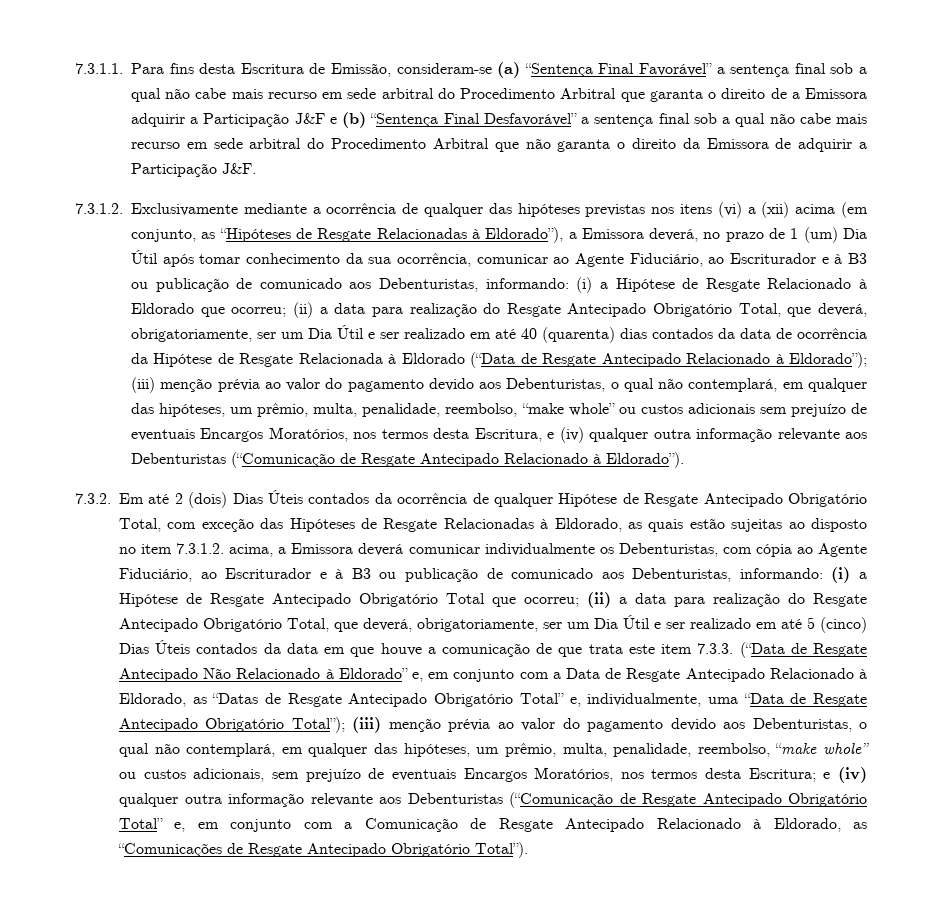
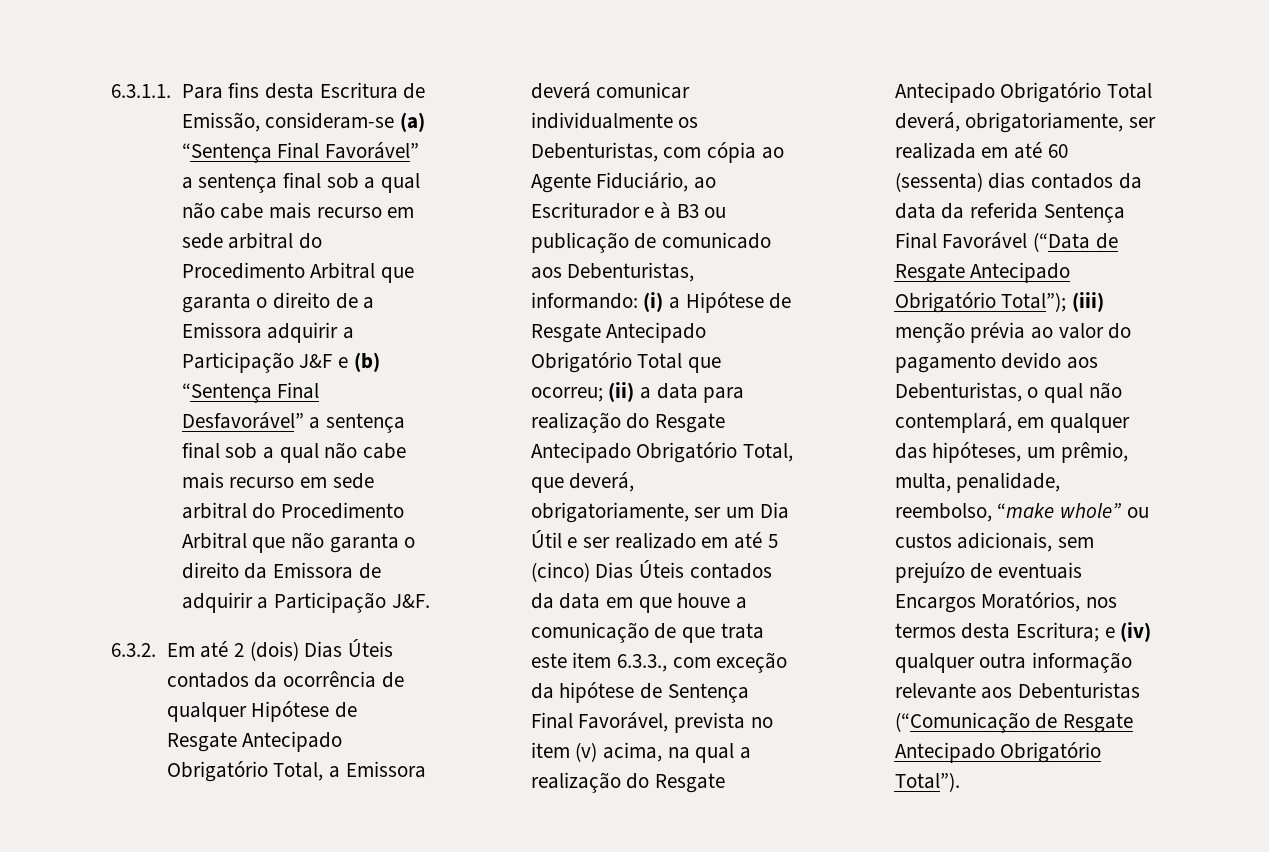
- 7.3.1.1. Para fins desta Escritura de Emissão, consideram-se (a) “Sentença Final Favorável” a sentença final sob a qual não cabe mais recurso em sede arbitral do Procedimento Arbitral que garanta o direito de a Emissora adquirir a Participação J&F e (b) “Sentença Final Desfavorável” a sentença final sob a qual não cabe mais recurso em sede arbitral do Procedimento Arbitral que não garanta o direito da Emissora de adquirir a Participação J&F.
+ 6.3.1.1. Para fins desta Escritura de Emissão, consideram-se (a) “Sentença Final Favorável” a sentença final sob a qual não cabe mais recurso em sede arbitral do Procedimento Arbitral que garanta o direito de a Emissora adquirir a Participação J&F e (b) “Sentença Final Desfavorável” a sentença final sob a qual não cabe mais recurso em sede arbitral do Procedimento Arbitral que não garanta o direito da Emissora de adquirir a Participação J&F.
- 7.3.1.2. Exclusivamente mediante a ocorrência de qualquer das hipóteses previstas nos itens (vi) a (xii) acima (em conjunto, as “Hipóteses de Resgate Relacionadas à Eldorado”), a Emissora deverá, no prazo de 1 (um) Dia Útil após tomar conhecimento da sua ocorrência, comunicar ao Agente Fiduciário, ao Escriturador e à B3 ou publicação de comunicado aos Debenturistas, informando: (i) a Hipótese de Resgate Relacionado à Eldorado que ocorreu; (ii) a data para realização do Resgate Antecipado Obrigatório Total, que deverá, obrigatoriamente, ser um Dia Útil e ser realizado em até 40 (quarenta) dias contados da data de ocorrência da Hipótese de Resgate Relacionada à Eldorado (“Data de Resgate Antecipado Relacionado à Eldorado”); (iii) menção prévia ao valor do pagamento devido aos Debenturistas, o qual não contemplará, em qualquer das hipóteses, um prêmio, multa, penalidade, reembolso, “make whole” ou custos adicionais sem prejuízo de eventuais Encargos Moratórios, nos termos desta Escritura, e (iv) qualquer outra informação relevante aos Debenturistas (“Comunicação de Resgate Antecipado Relacionado à Eldorado”).
- 7.3.2. Em até 2 (dois) Dias Úteis contados da ocorrência de qualquer Hipótese de Resgate Antecipado Obrigatório Total, com exceção das Hipóteses de Resgate Relacionadas à Eldorado, as quais estão sujeitas ao disposto no item 7.3.1.2. acima, a Emissora deverá comunicar individualmente os Debenturistas, com cópia ao Agente Fiduciário, ao Escriturador e à B3 ou publicação de comunicado aos Debenturistas, informando:
+ 6.3.2. Em até 2 (dois) Dias Úteis contados da ocorrência de qualquer Hipótese de Resgate Antecipado Obrigatório Total, a Emissora deverá comunicar individualmente os Debenturistas, com cópia ao Agente Fiduciário, ao Escriturador e à B3 ou publicação de comunicado aos Debenturistas, informando:
- (ii) a data para realização do Resgate Antecipado Obrigatório Total, que deverá, obrigatoriamente, ser um Dia Útil e ser realizado em até 5 (cinco) Dias Úteis contados da data em que houve a comunicação de que trata este item 7.3.3. (“Data de Resgate Antecipado Não Relacionado à Eldorado” e, em conjunto com a Data de Resgate Antecipado Relacionado à Eldorado, as “Datas de Resgate Antecipado Obrigatório Total” e, individualmente, uma “Data de Resgate Antecipado Obrigatório Total”);
+ (ii) a data para realização do Resgate Antecipado Obrigatório Total, que deverá, obrigatoriamente, ser um Dia Útil e ser realizado em até 5 (cinco) Dias Úteis contados da data em que houve a comunicação de que trata este item 6.3.3., com exceção da hipótese de Sentença Final Favorável, prevista no item (v) acima, na qual a realização do Resgate Antecipado Obrigatório Total deverá, obrigatoriamente, ser realizada em até 60 (sessenta) dias contados da data da referida Sentença Final Favorável (“Data de Resgate Antecipado Obrigatório Total”);
- e (iv) qualquer outra informação relevante aos Debenturistas (“Comunicação de Resgate Antecipado Obrigatório Total” e, em conjunto com a Comunicação de Resgate Antecipado Relacionado à Eldorado, as “Comunicações de Resgate Antecipado Obrigatório Total”).
+ e (iv) qualquer outra informação relevante aos Debenturistas (“Comunicação de Resgate Antecipado Obrigatório Total”).

